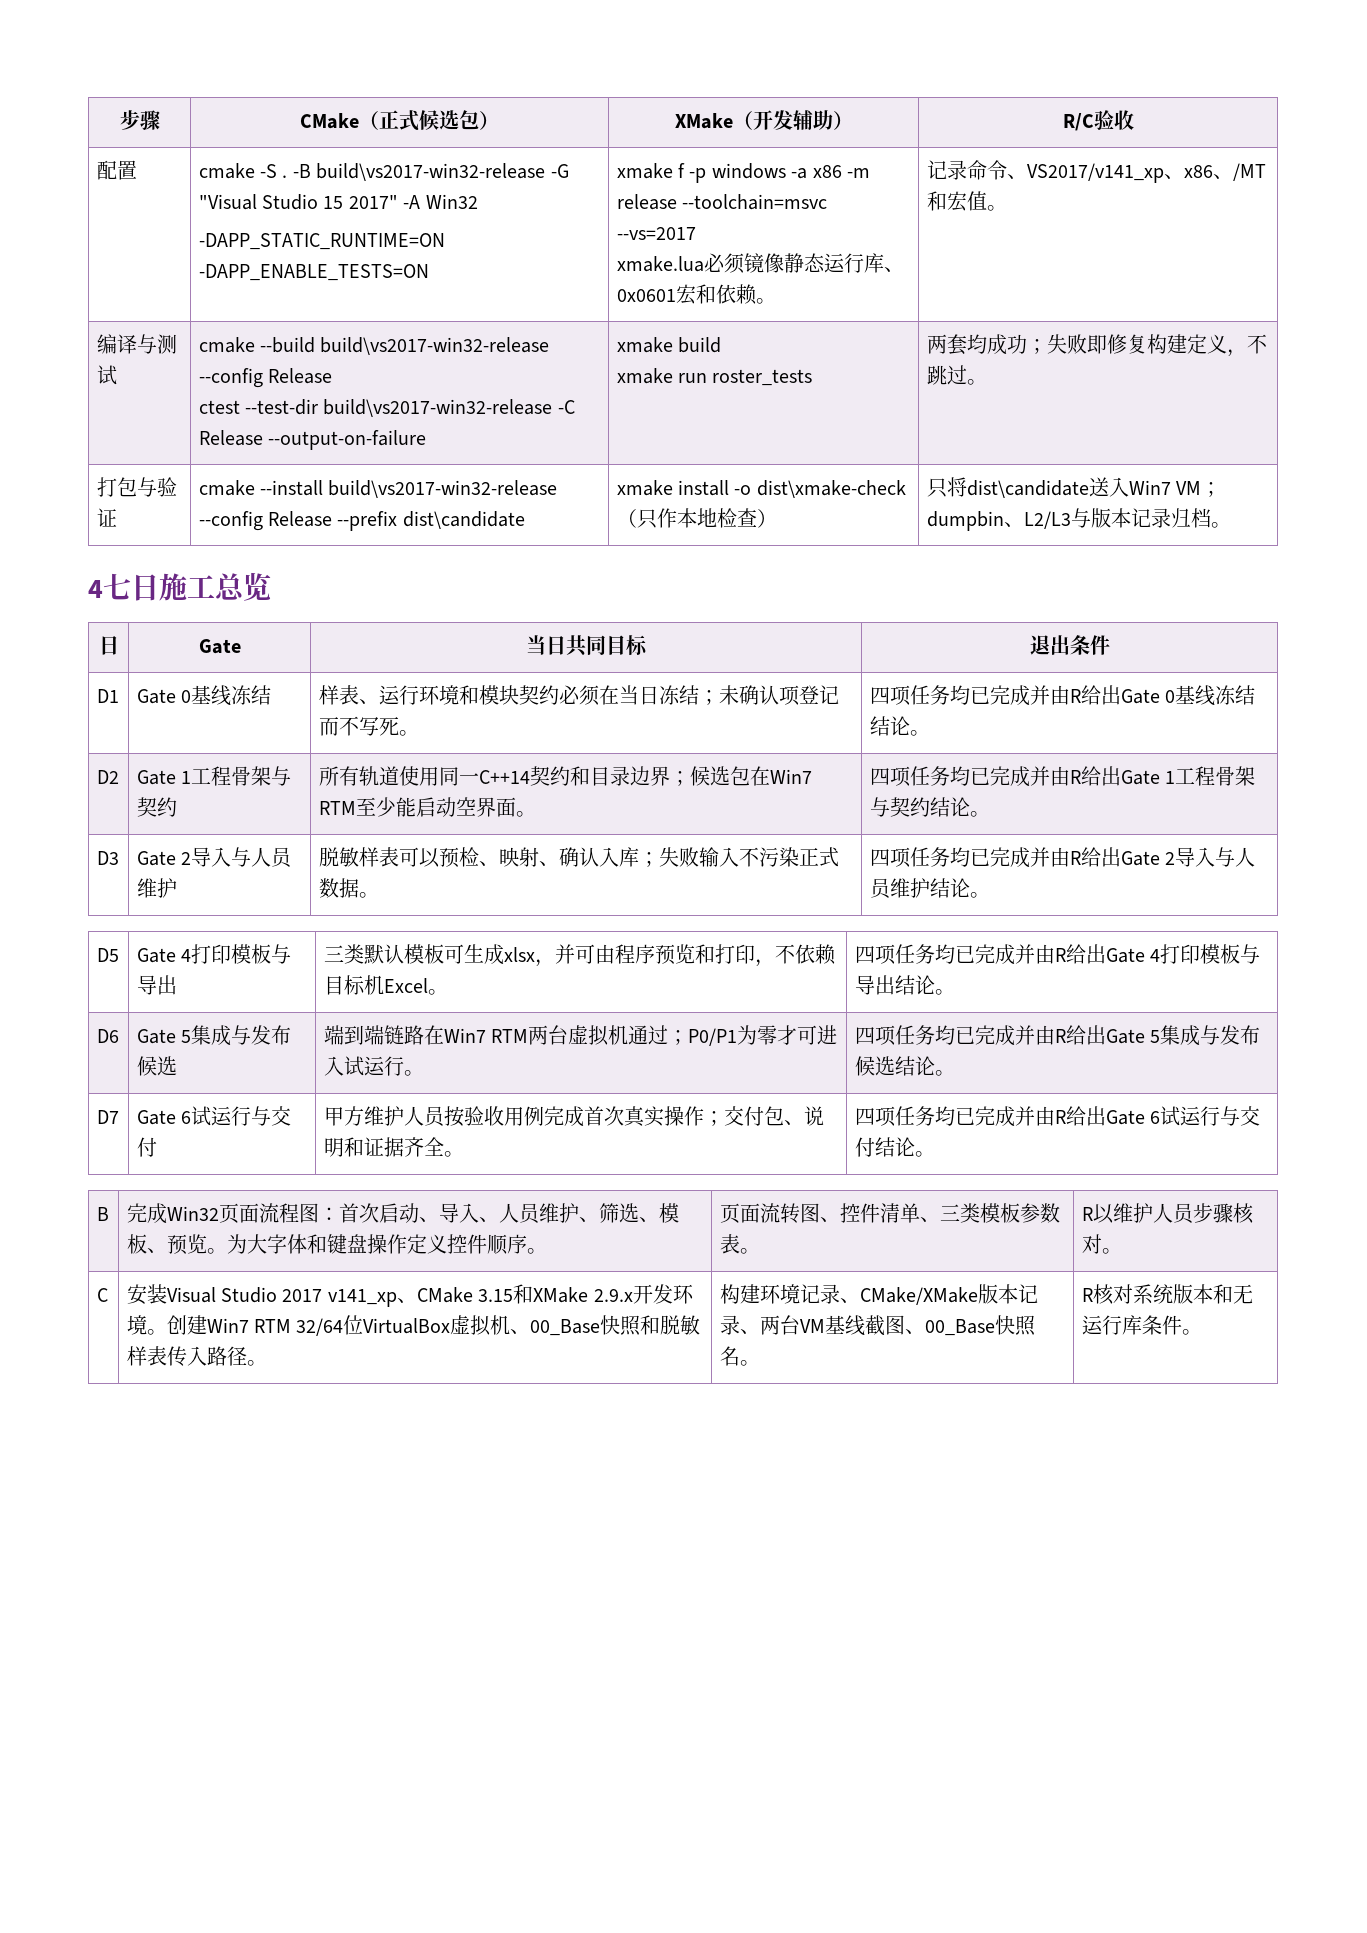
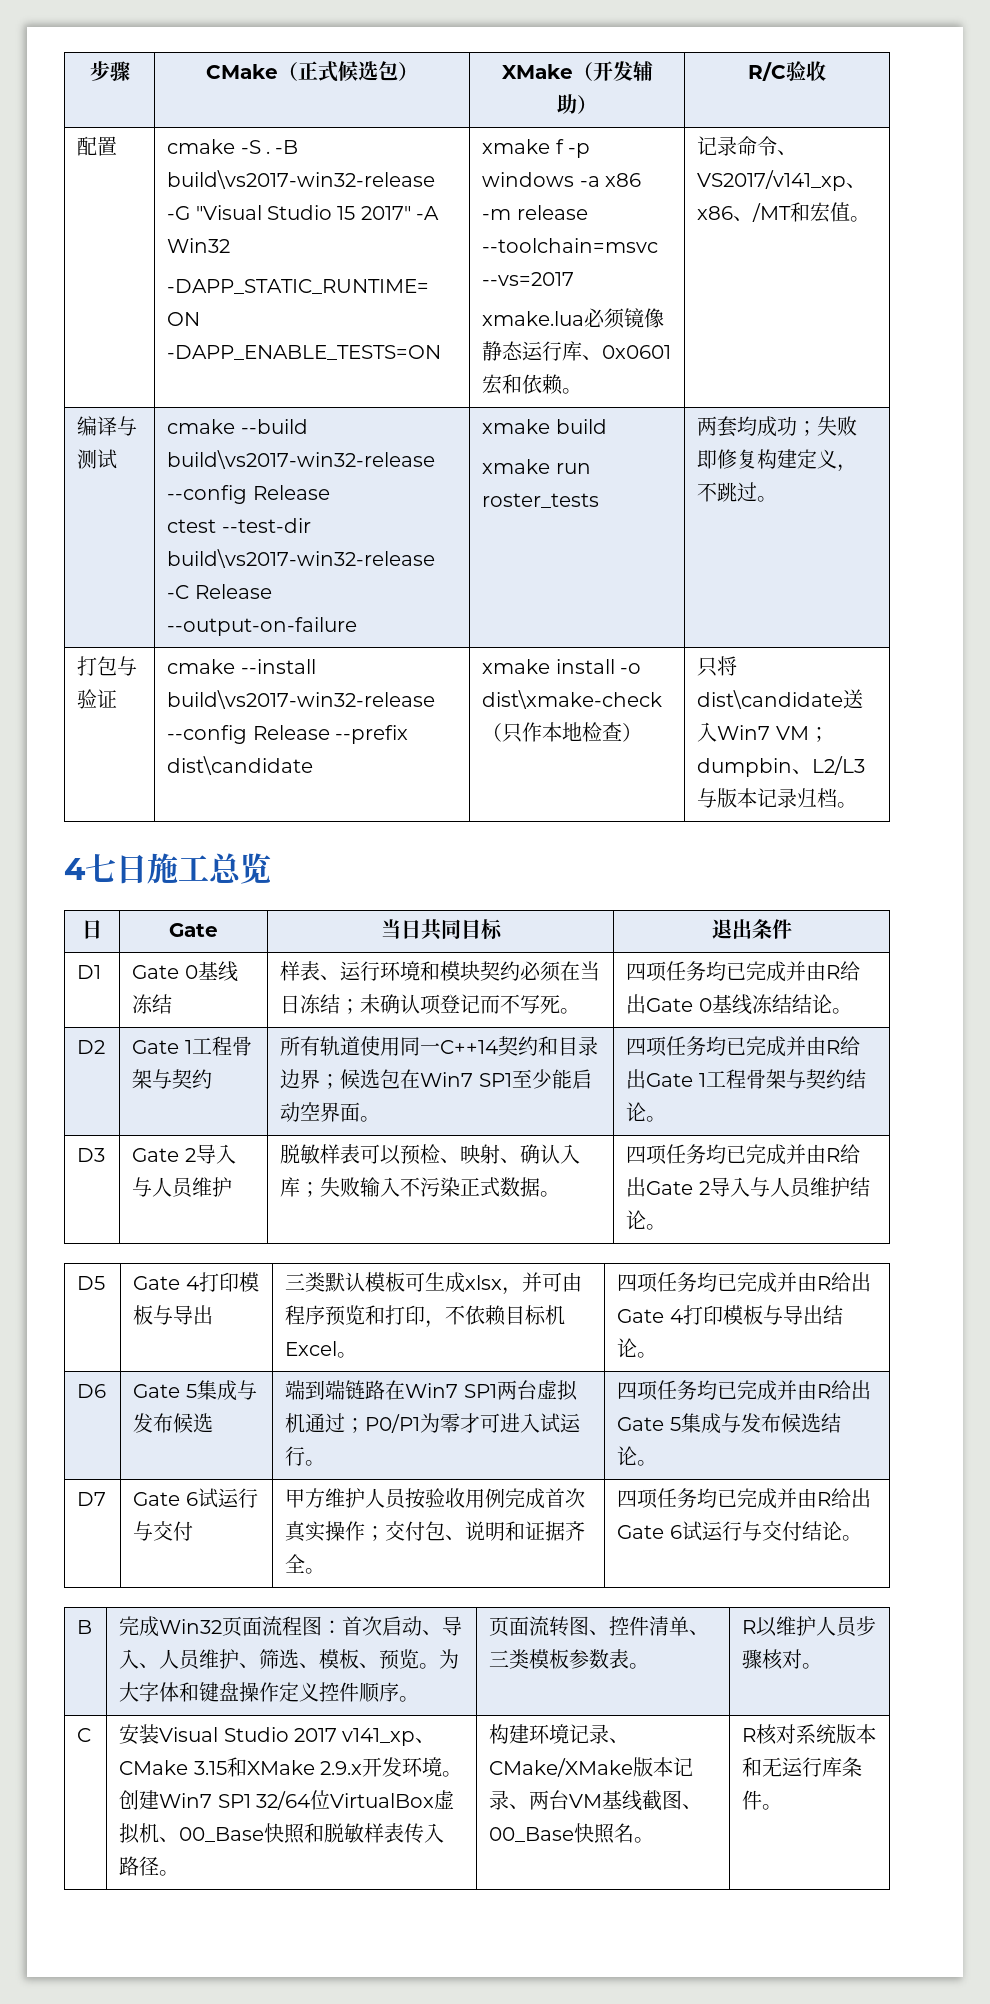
- D2 | Gate 1工程骨架与契约 | 所有轨道使用同一C++14契约和目录边界；候选包在Win7 RTM至少能启动空界面。 | 四项任务均已完成并由R给出Gate 1工程骨架与契约结论。
+ D2 | Gate 1工程骨架与契约 | 所有轨道使用同一C++14契约和目录边界；候选包在Win7 SP1至少能启动空界面。 | 四项任务均已完成并由R给出Gate 1工程骨架与契约结论。
- D6 | Gate 5集成与发布候选 | 端到端链路在Win7 RTM两台虚拟机通过；P0/P1为零才可进入试运行。 | 四项任务均已完成并由R给出Gate 5集成与发布候选结论。
+ D6 | Gate 5集成与发布候选 | 端到端链路在Win7 SP1两台虚拟机通过；P0/P1为零才可进入试运行。 | 四项任务均已完成并由R给出Gate 5集成与发布候选结论。
- 创建Win7 RTM 32/64位VirtualBox虚拟机、00_Base快照和脱敏样表传入路径。
+ 创建Win7 SP1 32/64位VirtualBox虚拟机、00_Base快照和脱敏样表传入路径。

